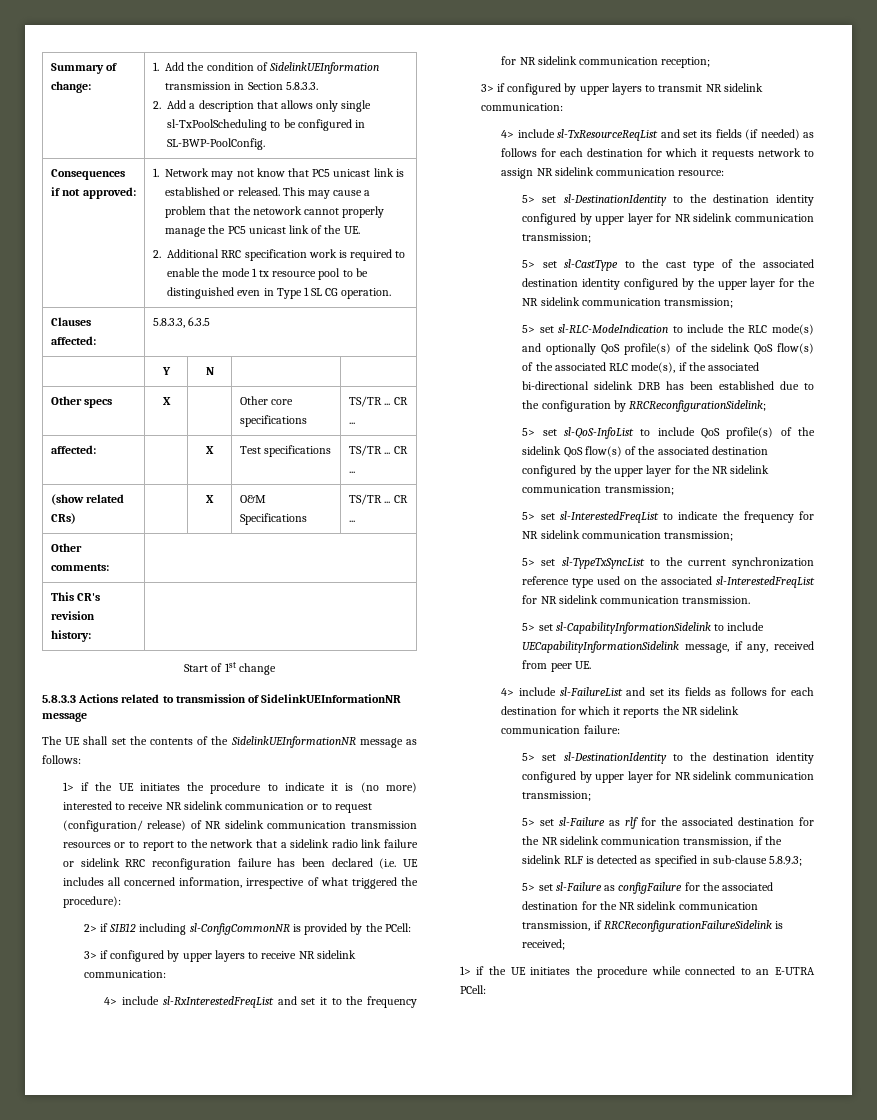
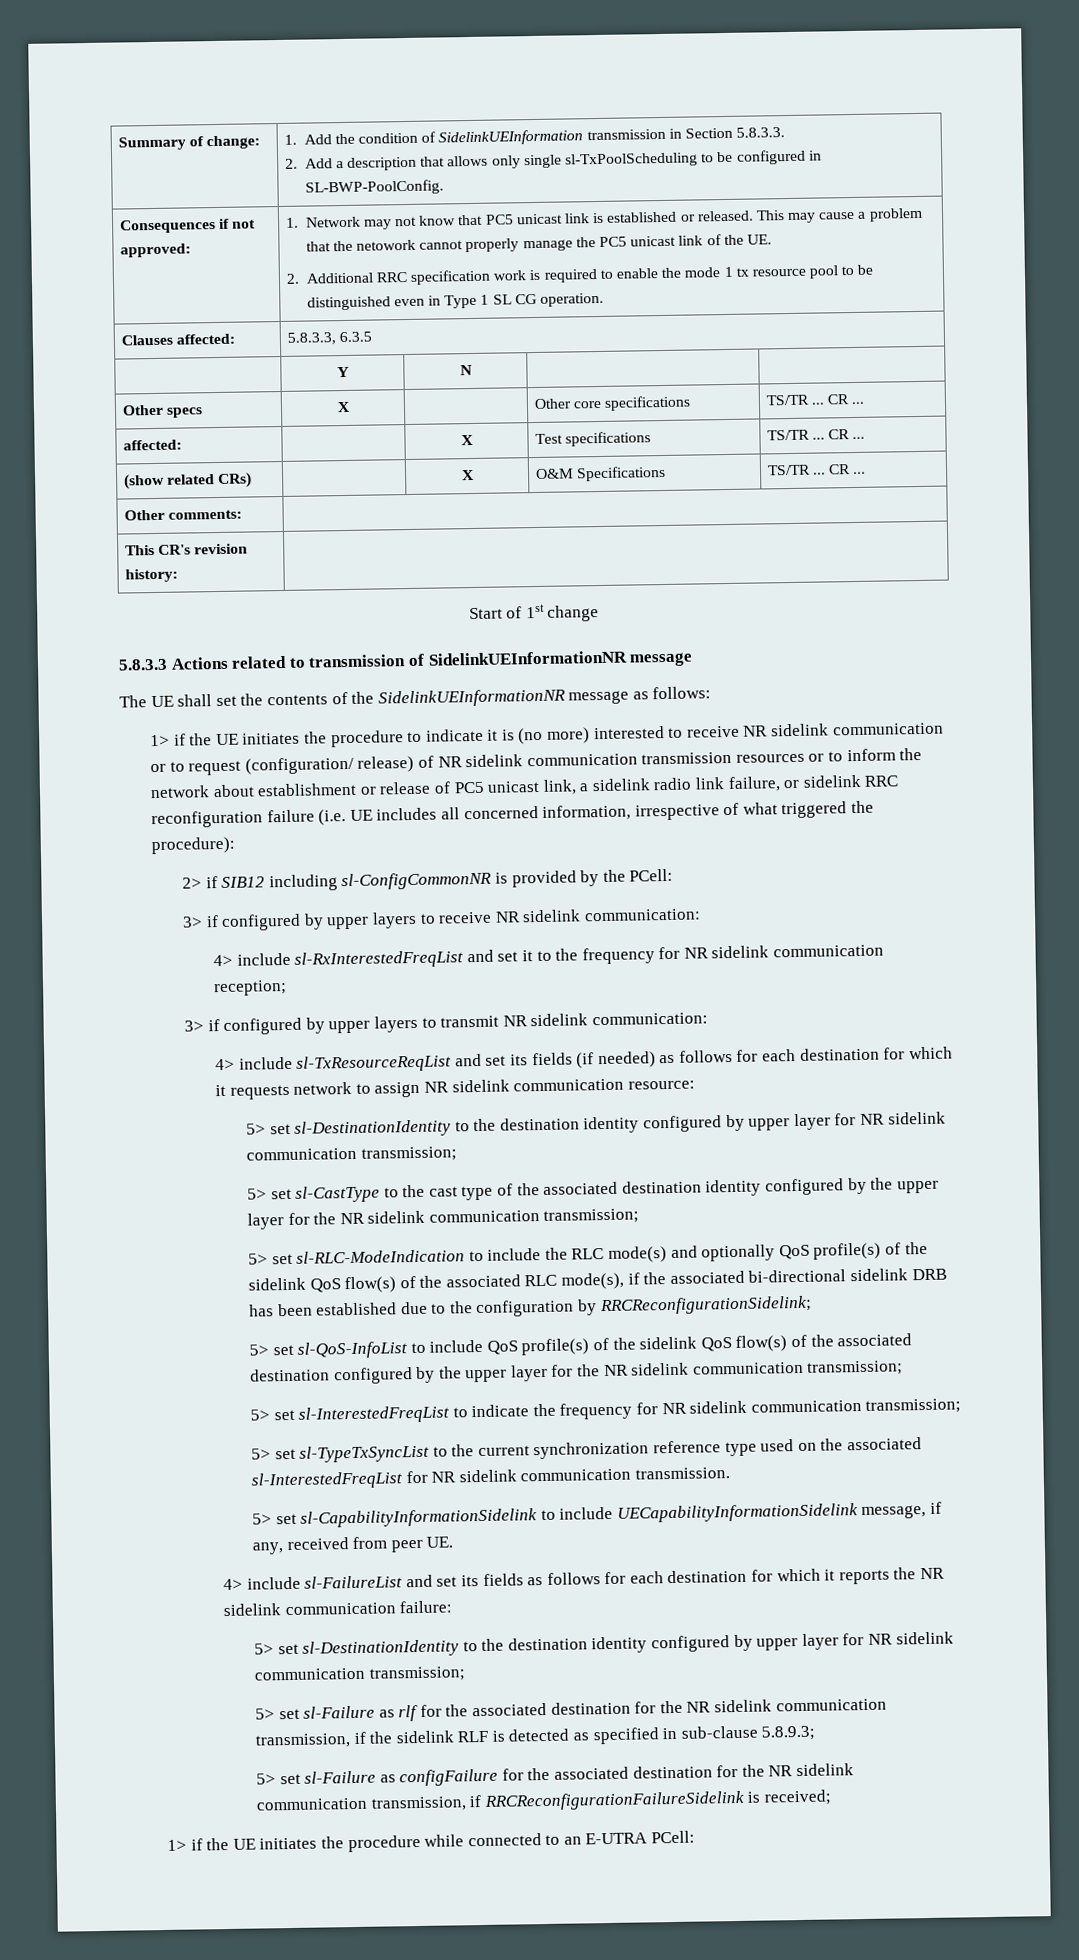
- 1> if the UE initiates the procedure to indicate it is (no more) interested to receive NR sidelink communication or to request (configuration/ release) of NR sidelink communication transmission resources or to report to the network that a sidelink radio link failure or sidelink RRC reconfiguration failure has been declared (i.e. UE includes all concerned information, irrespective of what triggered the procedure):
+ 1> if the UE initiates the procedure to indicate it is (no more) interested to receive NR sidelink communication or to request (configuration/ release) of NR sidelink communication transmission resources or to inform the network about establishment or release of PC5 unicast link, a sidelink radio link failure, or sidelink RRC reconfiguration failure (i.e. UE includes all concerned information, irrespective of what triggered the procedure):

